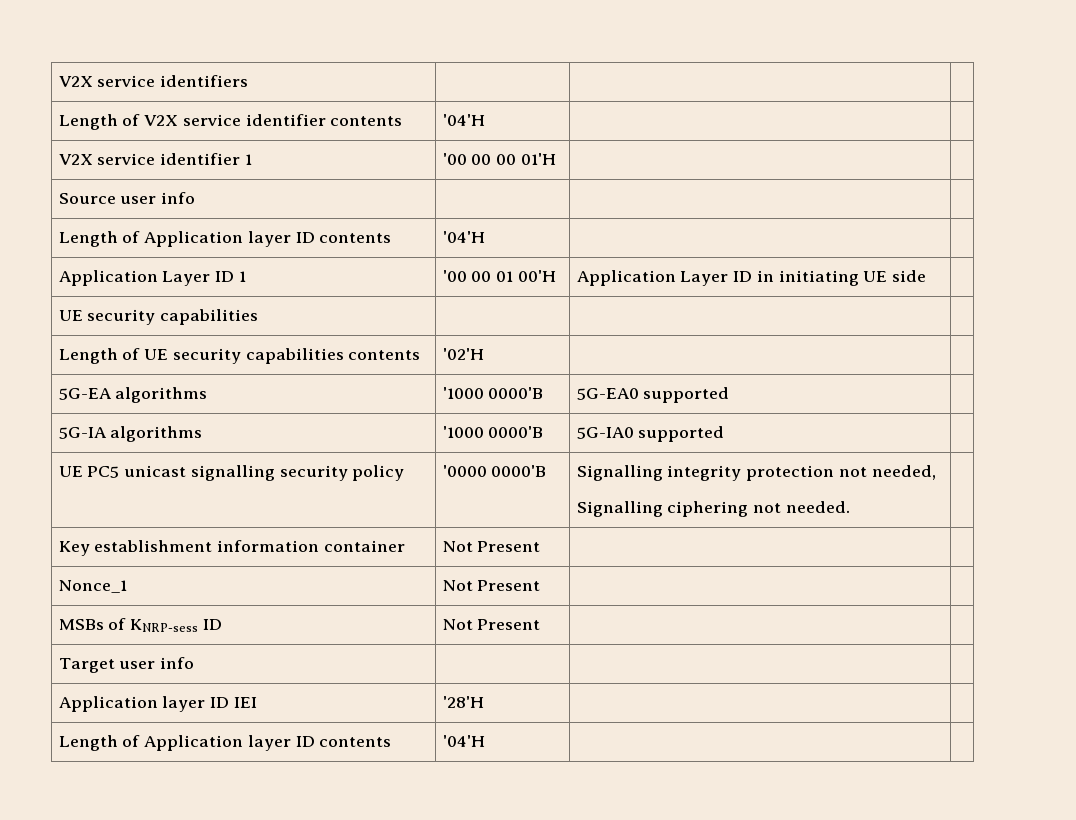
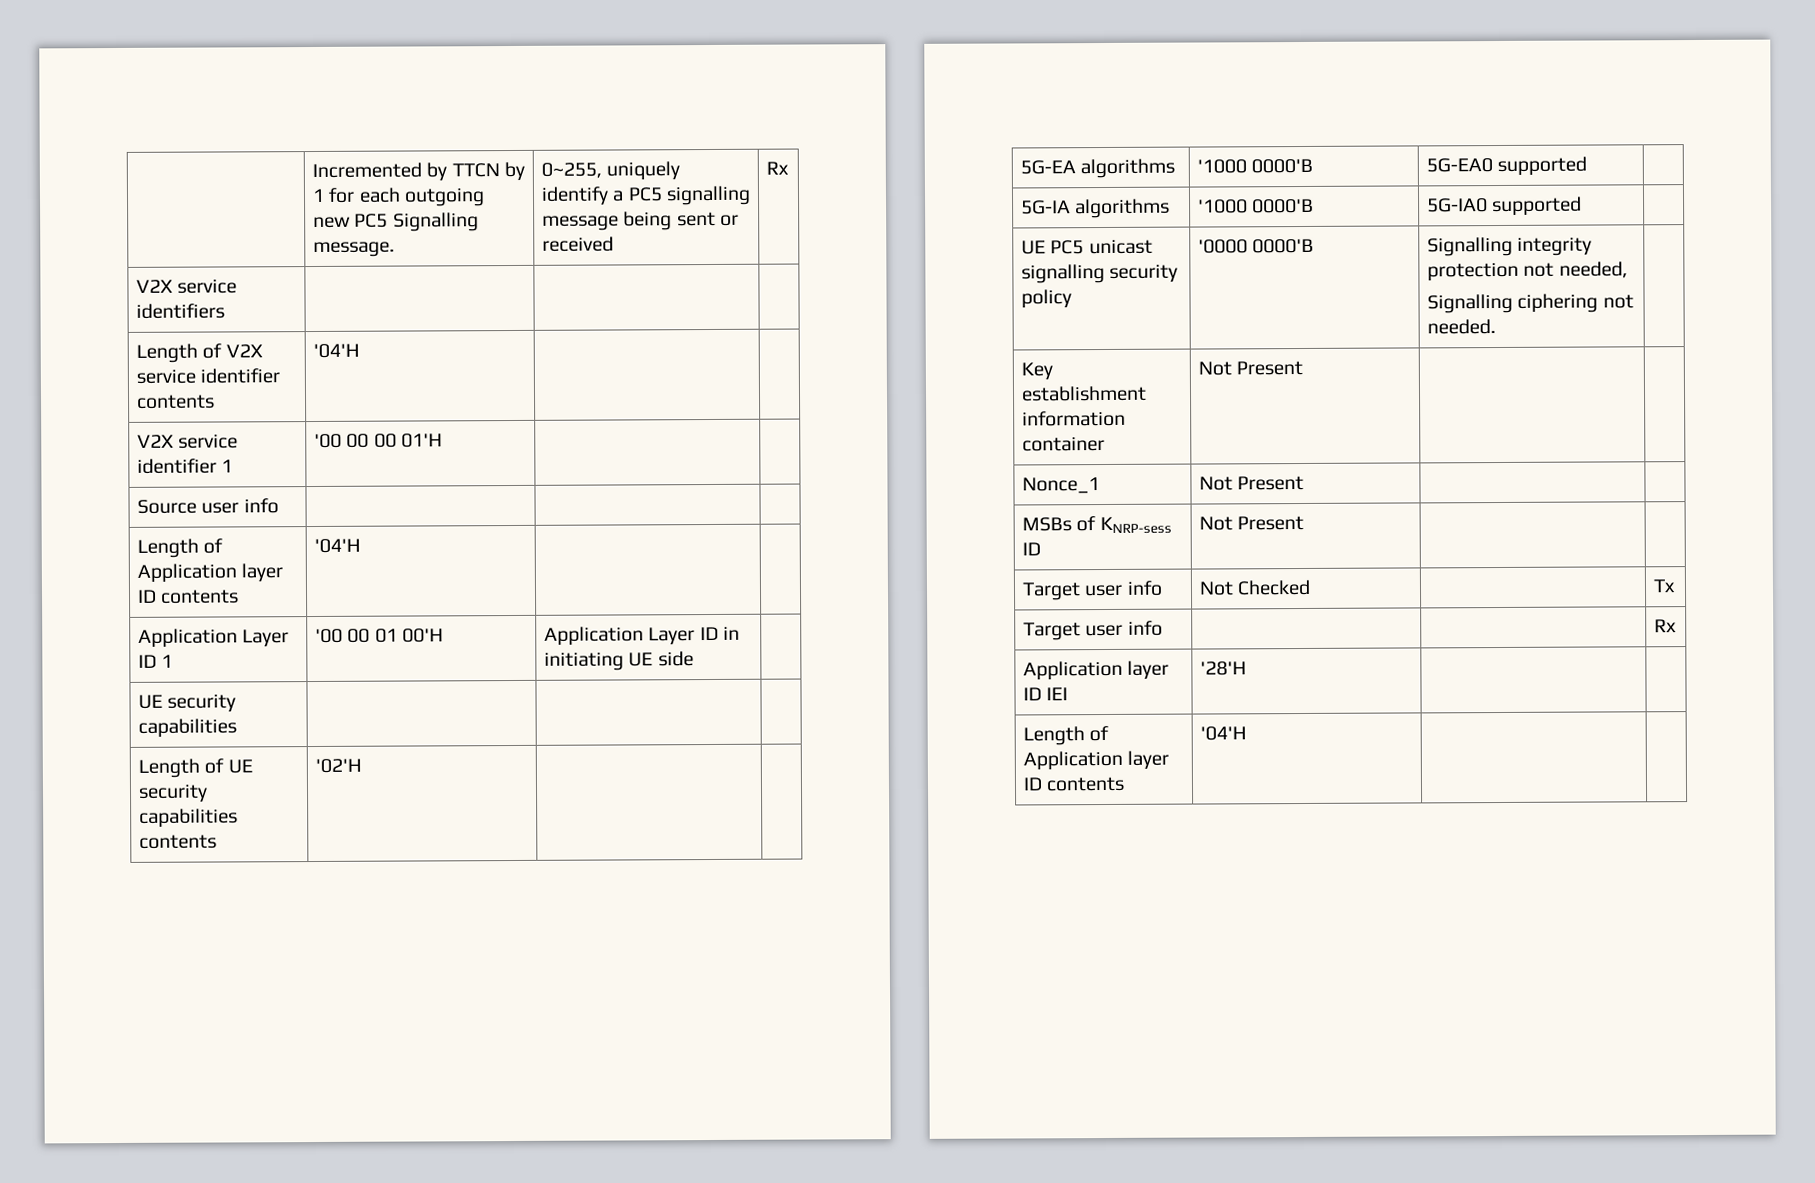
+ | Incremented by TTCN by 1 for each outgoing new PC5 Signalling message. | 0~255, uniquely identify a PC5 signalling message being sent or received | Rx
- Target user info | | |
+ Target user info | Not Checked | | Tx
+ Target user info | | | Rx

